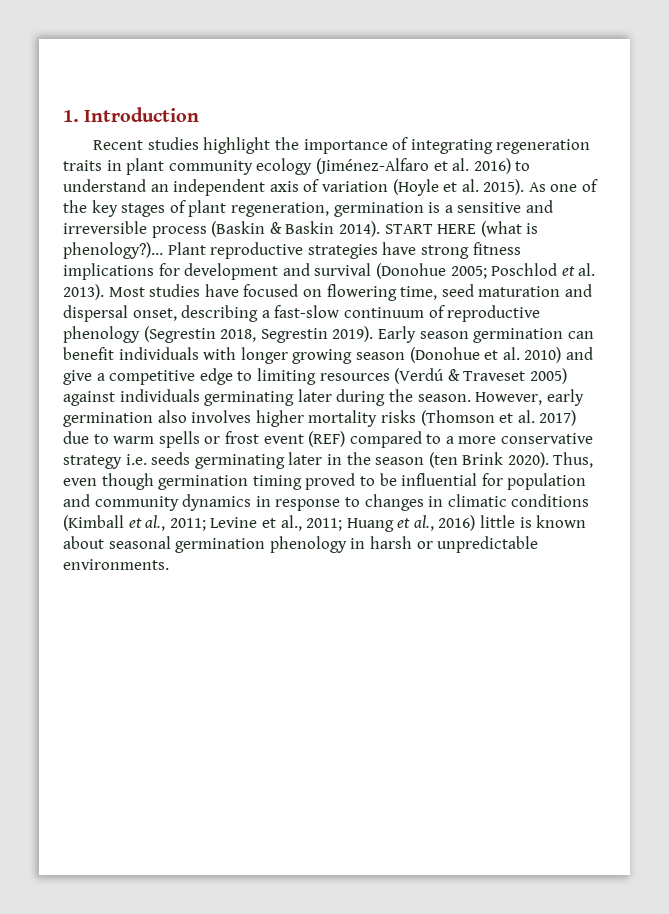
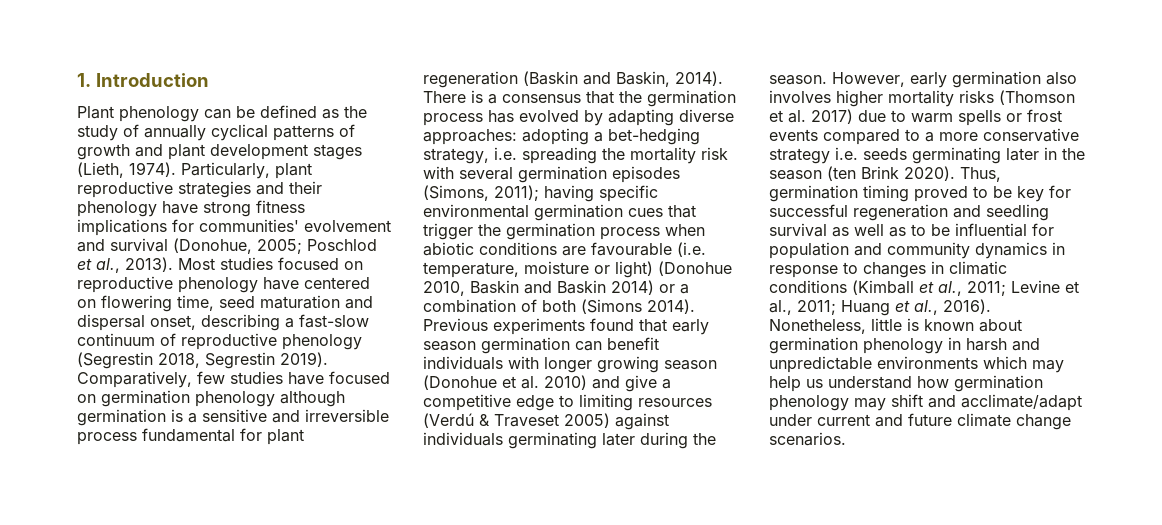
- Recent studies highlight the importance of integrating regeneration traits in plant community ecology (Jiménez-Alfaro et al. 2016) to understand an independent axis of variation (Hoyle et al. 2015). As one of the key stages of plant regeneration, germination is a sensitive and irreversible process (Baskin & Baskin 2014). START HERE (what is phenology?)… Plant reproductive strategies have strong fitness implications for development and survival (Donohue 2005; Poschlod et al. 2013).
+ Plant phenology can be defined as the study of annually cyclical patterns of growth and plant development stages (Lieth, 1974). Particularly, plant reproductive strategies and their phenology have strong fitness implications for communities' evolvement and survival (Donohue, 2005; Poschlod et al., 2013).
- Most studies have focused on flowering time, seed maturation and dispersal onset, describing a fast-slow continuum of reproductive phenology (Segrestin 2018, Segrestin 2019).
+ Most studies focused on reproductive phenology have centered on flowering time, seed maturation and dispersal onset, describing a fast-slow continuum of reproductive phenology (Segrestin 2018, Segrestin 2019).
- Early season germination can benefit individuals with longer growing season (Donohue et al. 2010) and give a competitive edge to limiting resources (Verdú & Traveset 2005) against individuals germinating later during the season.
+ Comparatively, few studies have focused on germination phenology although germination is a sensitive and irreversible process fundamental for plant regeneration (Baskin and Baskin, 2014). There is a consensus that the germination process has evolved by adapting diverse approaches: adopting a bet-hedging strategy, i.e. spreading the mortality risk with several germination episodes (Simons, 2011); having specific environmental germination cues that trigger the germination process when abiotic conditions are favourable (i.e. temperature, moisture or light) (Donohue 2010, Baskin and Baskin 2014) or a combination of both (Simons 2014). Previous experiments found that early season germination can benefit individuals with longer growing season (Donohue et al. 2010) and give a competitive edge to limiting resources (Verdú & Traveset 2005) against individuals germinating later during the season.
- However, early germination also involves higher mortality risks (Thomson et al. 2017) due to warm spells or frost event (REF) compared to a more conservative strategy i.e. seeds germinating later in the season (ten Brink 2020).
+ However, early germination also involves higher mortality risks (Thomson et al. 2017) due to warm spells or frost events compared to a more conservative strategy i.e. seeds germinating later in the season (ten Brink 2020).
- Thus, even though germination timing proved to be influential for population and community dynamics in response to changes in climatic conditions (Kimball et al., 2011; Levine et al., 2011; Huang et al., 2016) little is known about seasonal germination phenology in harsh or unpredictable environments.
+ Thus, germination timing proved to be key for successful regeneration and seedling survival as well as to be influential for population and community dynamics in response to changes in climatic conditions (Kimball et al., 2011; Levine et al., 2011; Huang et al., 2016). Nonetheless, little is known about germination phenology in harsh and unpredictable environments which may help us understand how germination phenology may shift and acclimate/adapt under current and future climate change scenarios.

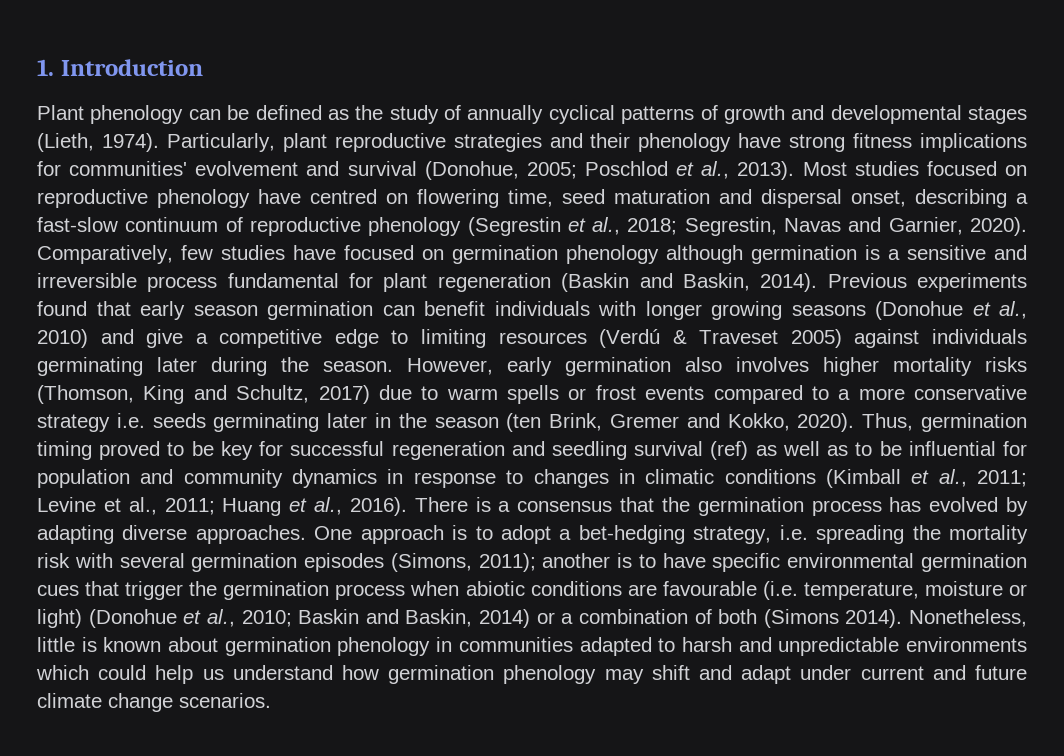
- Plant phenology can be defined as the study of annually cyclical patterns of growth and plant development stages (Lieth, 1974).
+ Plant phenology can be defined as the study of annually cyclical patterns of growth and developmental stages (Lieth, 1974).
- Most studies focused on reproductive phenology have centered on flowering time, seed maturation and dispersal onset, describing a fast-slow continuum of reproductive phenology (Segrestin 2018, Segrestin 2019).
+ Most studies focused on reproductive phenology have centred on flowering time, seed maturation and dispersal onset, describing a fast-slow continuum of reproductive phenology (Segrestin et al., 2018; Segrestin, Navas and Garnier, 2020).
- There is a consensus that the germination process has evolved by adapting diverse approaches: adopting a bet-hedging strategy, i.e. spreading the mortality risk with several germination episodes (Simons, 2011); having specific environmental germination cues that trigger the germination process when abiotic conditions are favourable (i.e. temperature, moisture or light) (Donohue 2010, Baskin and Baskin 2014) or a combination of both (Simons 2014).
- Previous experiments found that early season germination can benefit individuals with longer growing season (Donohue et al. 2010) and give a competitive edge to limiting resources (Verdú & Traveset 2005) against individuals germinating later during the season.
+ Previous experiments found that early season germination can benefit individuals with longer growing seasons (Donohue et al., 2010) and give a competitive edge to limiting resources (Verdú & Traveset 2005) against individuals germinating later during the season.
- However, early germination also involves higher mortality risks (Thomson et al. 2017) due to warm spells or frost events compared to a more conservative strategy i.e. seeds germinating later in the season (ten Brink 2020).
+ However, early germination also involves higher mortality risks (Thomson, King and Schultz, 2017) due to warm spells or frost events compared to a more conservative strategy i.e. seeds germinating later in the season (ten Brink, Gremer and Kokko, 2020).
- Thus, germination timing proved to be key for successful regeneration and seedling survival as well as to be influential for population and community dynamics in response to changes in climatic conditions (Kimball et al., 2011; Levine et al., 2011; Huang et al., 2016).
+ Thus, germination timing proved to be key for successful regeneration and seedling survival (ref) as well as to be influential for population and community dynamics in response to changes in climatic conditions (Kimball et al., 2011; Levine et al., 2011; Huang et al., 2016).
+ There is a consensus that the germination process has evolved by adapting diverse approaches. One approach is to adopt a bet-hedging strategy, i.e. spreading the mortality risk with several germination episodes (Simons, 2011); another is to have specific environmental germination cues that trigger the germination process when abiotic conditions are favourable (i.e. temperature, moisture or light) (Donohue et al., 2010; Baskin and Baskin, 2014) or a combination of both (Simons 2014).
- Nonetheless, little is known about germination phenology in harsh and unpredictable environments which may help us understand how germination phenology may shift and acclimate/adapt under current and future climate change scenarios.
+ Nonetheless, little is known about germination phenology in communities adapted to harsh and unpredictable environments which could help us understand how germination phenology may shift and adapt under current and future climate change scenarios.

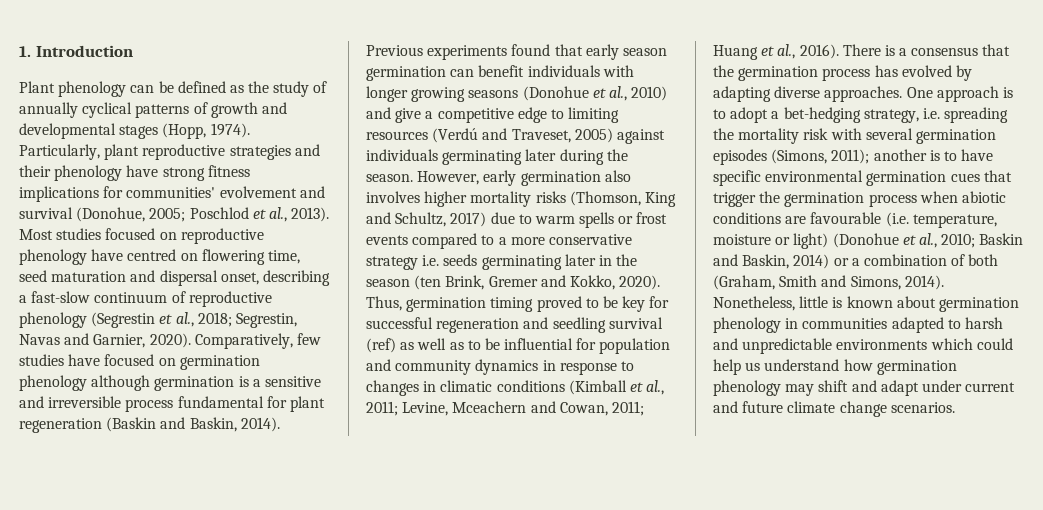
- Plant phenology can be defined as the study of annually cyclical patterns of growth and developmental stages (Lieth, 1974).
+ Plant phenology can be defined as the study of annually cyclical patterns of growth and developmental stages (Hopp, 1974).
- Previous experiments found that early season germination can benefit individuals with longer growing seasons (Donohue et al., 2010) and give a competitive edge to limiting resources (Verdú & Traveset 2005) against individuals germinating later during the season.
+ Previous experiments found that early season germination can benefit individuals with longer growing seasons (Donohue et al., 2010) and give a competitive edge to limiting resources (Verdú and Traveset, 2005) against individuals germinating later during the season.
- Thus, germination timing proved to be key for successful regeneration and seedling survival (ref) as well as to be influential for population and community dynamics in response to changes in climatic conditions (Kimball et al., 2011; Levine et al., 2011; Huang et al., 2016).
+ Thus, germination timing proved to be key for successful regeneration and seedling survival (ref) as well as to be influential for population and community dynamics in response to changes in climatic conditions (Kimball et al., 2011; Levine, Mceachern and Cowan, 2011; Huang et al., 2016).
- One approach is to adopt a bet-hedging strategy, i.e. spreading the mortality risk with several germination episodes (Simons, 2011); another is to have specific environmental germination cues that trigger the germination process when abiotic conditions are favourable (i.e. temperature, moisture or light) (Donohue et al., 2010; Baskin and Baskin, 2014) or a combination of both (Simons 2014).
+ One approach is to adopt a bet-hedging strategy, i.e. spreading the mortality risk with several germination episodes (Simons, 2011); another is to have specific environmental germination cues that trigger the germination process when abiotic conditions are favourable (i.e. temperature, moisture or light) (Donohue et al., 2010; Baskin and Baskin, 2014) or a combination of both (Graham, Smith and Simons, 2014).

